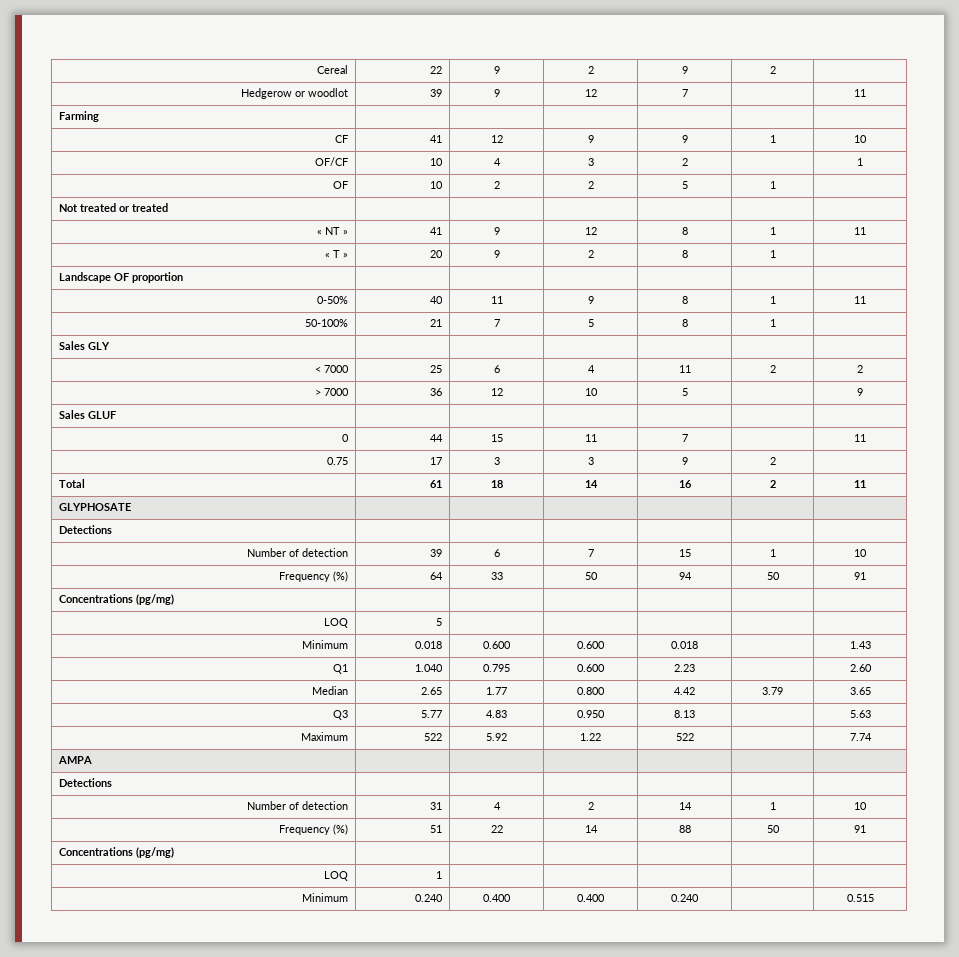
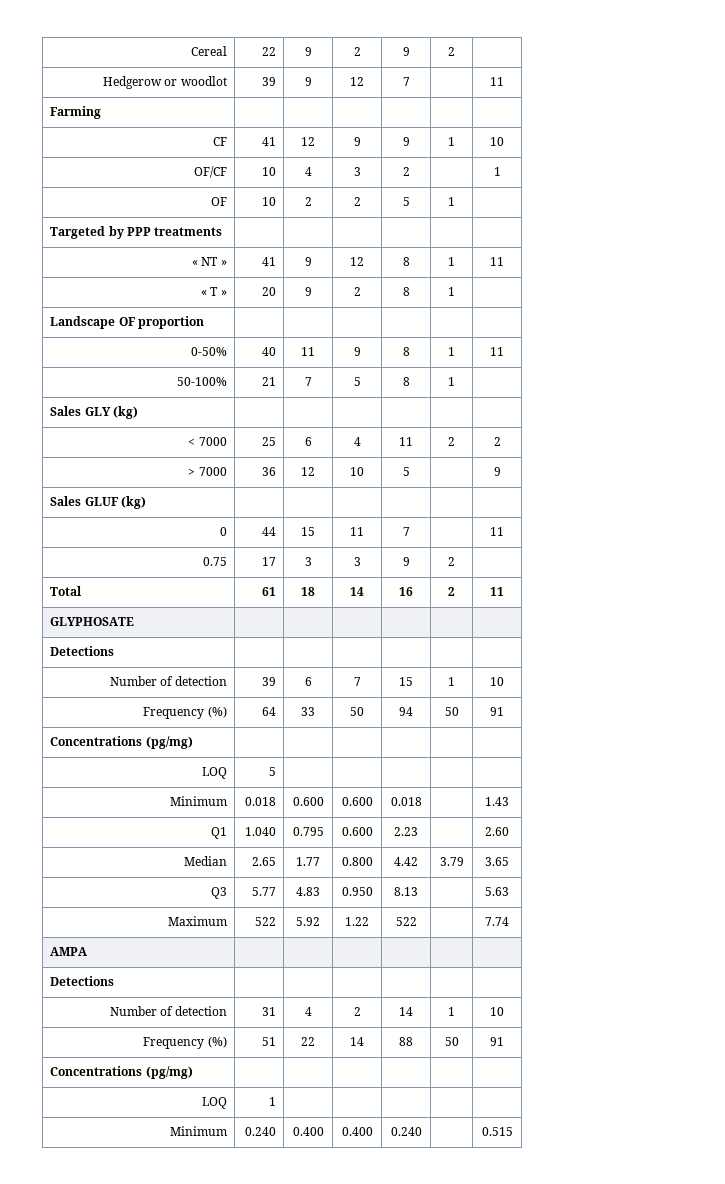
- Not treated or treated | | | | | |
+ Targeted by PPP treatments | | | | | |
- Sales GLY | | | | | |
+ Sales GLY (kg) | | | | | |
- Sales GLUF | | | | | |
+ Sales GLUF (kg) | | | | | |

